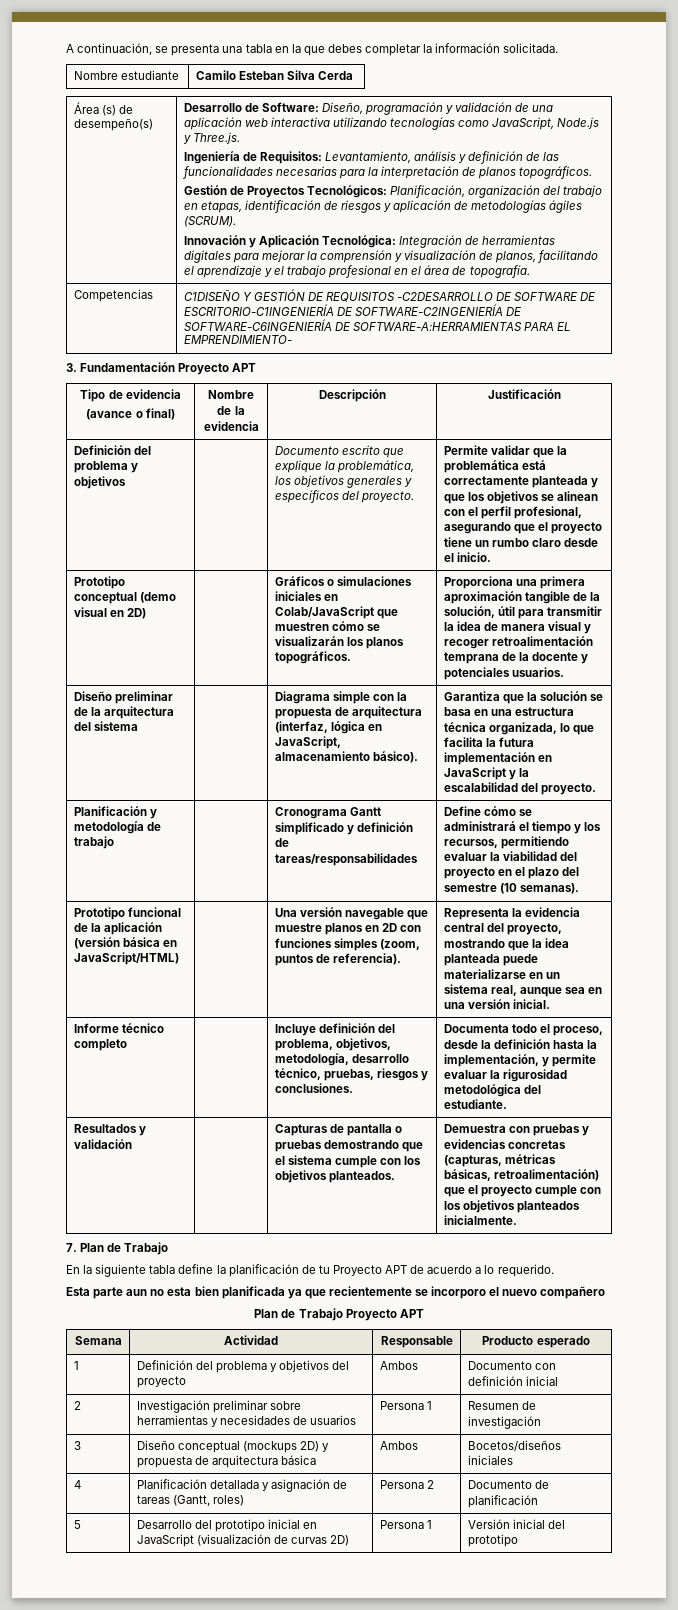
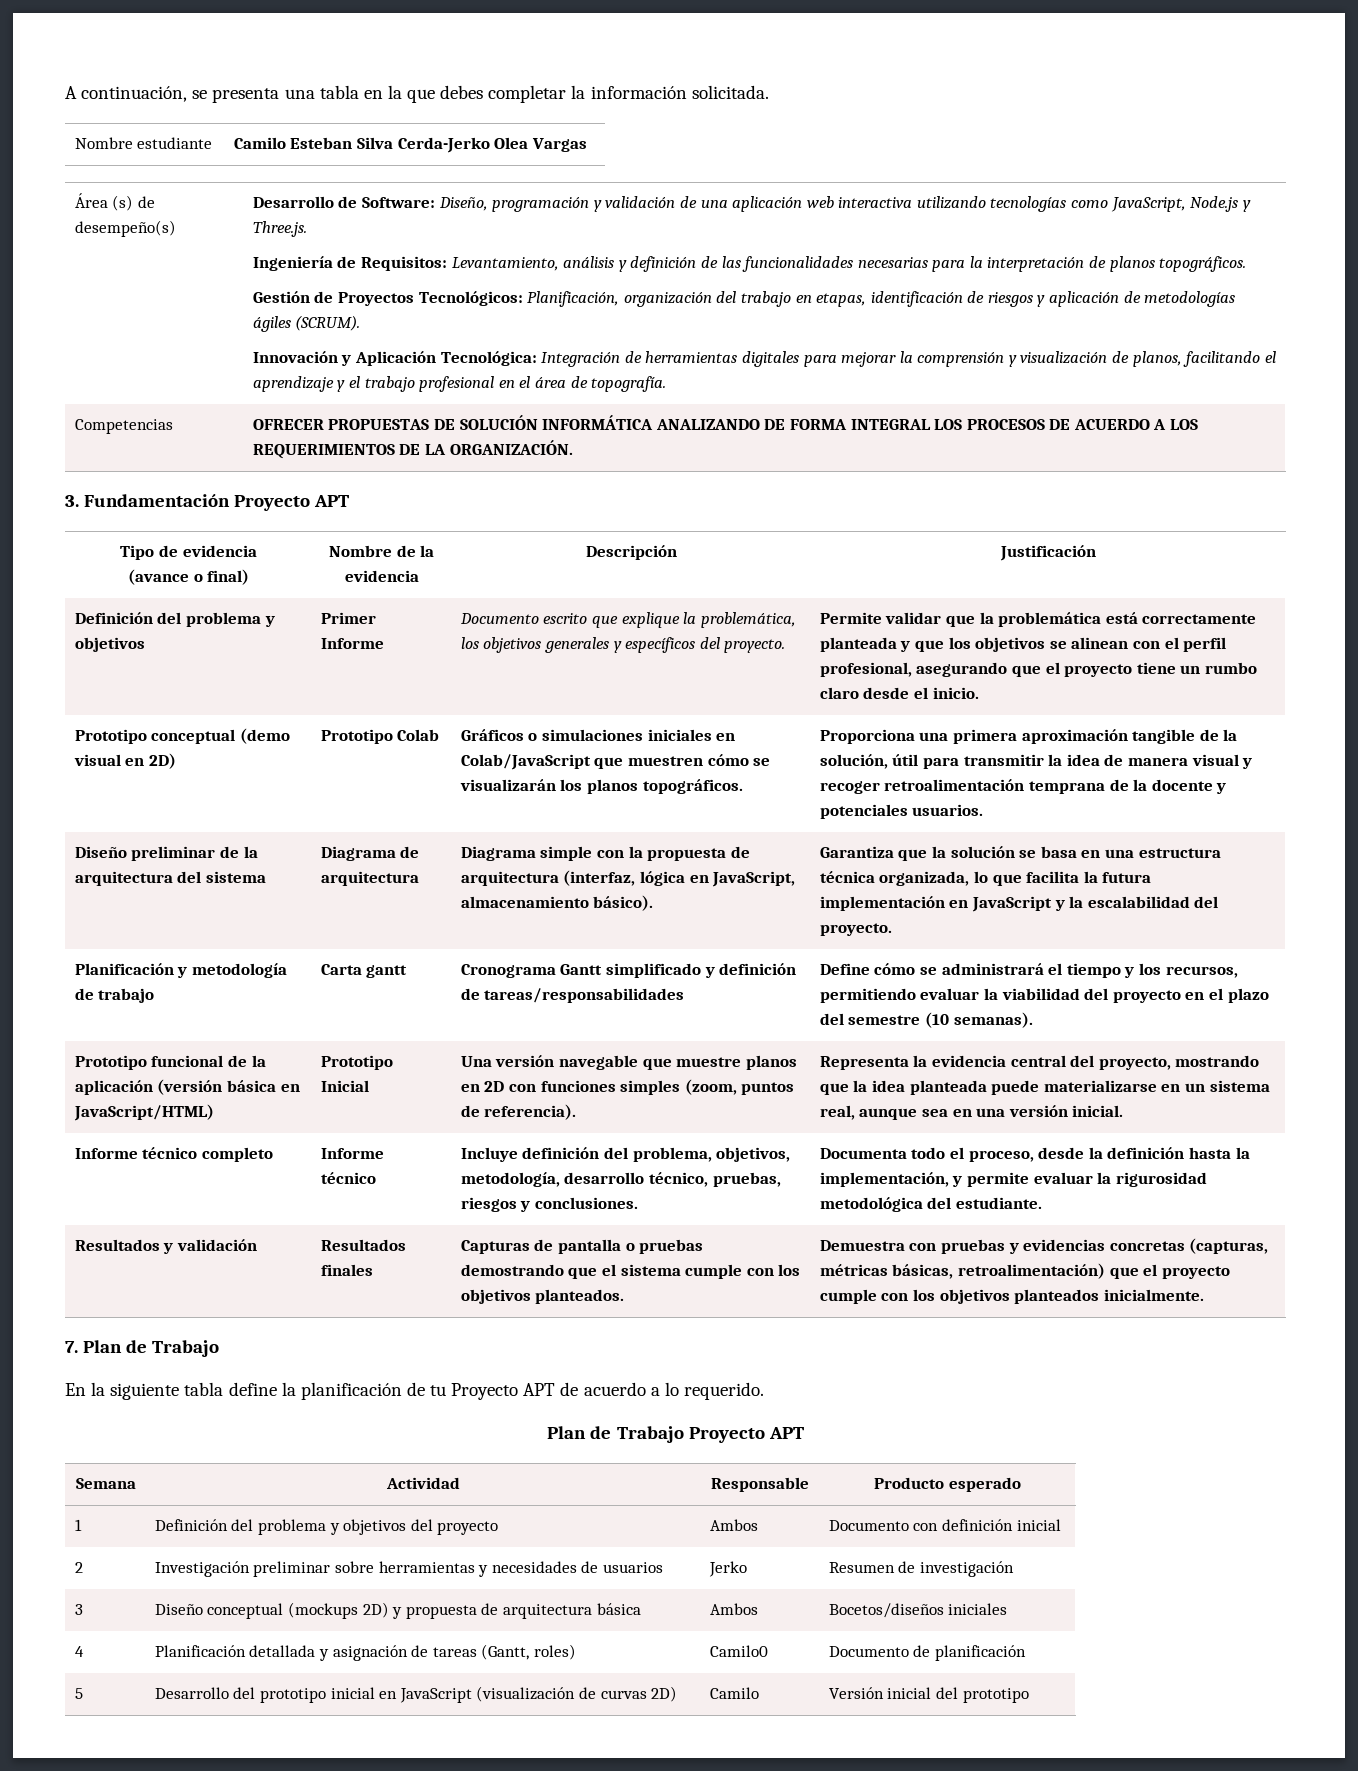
- Nombre estudiante | Camilo Esteban Silva Cerda
+ Nombre estudiante | Camilo Esteban Silva Cerda-Jerko Olea Vargas
- Competencias | C1DISEÑO Y GESTIÓN DE REQUISITOS -C2DESARROLLO DE SOFTWARE DE ESCRITORIO-C1INGENIERÍA DE SOFTWARE-C2INGENIERÍA DE SOFTWARE-C6INGENIERÍA DE SOFTWARE-A:HERRAMIENTAS PARA EL EMPRENDIMIENTO-
+ Competencias | OFRECER PROPUESTAS DE SOLUCIÓN INFORMÁTICA ANALIZANDO DE FORMA INTEGRAL LOS PROCESOS DE ACUERDO A LOS REQUERIMIENTOS DE LA ORGANIZACIÓN.
+ Primer Informe
+ Prototipo Colab
+ Diagrama de arquitectura
- Planificación y metodología de trabajo | | Cronograma Gantt simplificado y definición de tareas/responsabilidades | Define cómo se administrará el tiempo y los recursos, permitiendo evaluar la viabilidad del proyecto en el plazo del semestre (10 semanas).
+ Planificación y metodología de trabajo | Carta gantt | Cronograma Gantt simplificado y definición de tareas/responsabilidades | Define cómo se administrará el tiempo y los recursos, permitiendo evaluar la viabilidad del proyecto en el plazo del semestre (10 semanas).
+ Prototipo Inicial
- Informe técnico completo | | Incluye definición del problema, objetivos, metodología, desarrollo técnico, pruebas, riesgos y conclusiones. | Documenta todo el proceso, desde la definición hasta la implementación, y permite evaluar la rigurosidad metodológica del estudiante.
+ Informe técnico completo | Informe técnico | Incluye definición del problema, objetivos, metodología, desarrollo técnico, pruebas, riesgos y conclusiones. | Documenta todo el proceso, desde la definición hasta la implementación, y permite evaluar la rigurosidad metodológica del estudiante.
- Resultados y validación | | Capturas de pantalla o pruebas demostrando que el sistema cumple con los objetivos planteados. | Demuestra con pruebas y evidencias concretas (capturas, métricas básicas, retroalimentación) que el proyecto cumple con los objetivos planteados inicialmente.
+ Resultados y validación | Resultados finales | Capturas de pantalla o pruebas demostrando que el sistema cumple con los objetivos planteados. | Demuestra con pruebas y evidencias concretas (capturas, métricas básicas, retroalimentación) que el proyecto cumple con los objetivos planteados inicialmente.
- Esta parte aun no esta bien planificada ya que recientemente se incorporo el nuevo compañero
- 2 | Investigación preliminar sobre herramientas y necesidades de usuarios | Persona 1 | Resumen de investigación
+ 2 | Investigación preliminar sobre herramientas y necesidades de usuarios | Jerko | Resumen de investigación
- 4 | Planificación detallada y asignación de tareas (Gantt, roles) | Persona 2 | Documento de planificación
+ 4 | Planificación detallada y asignación de tareas (Gantt, roles) | Camilo0 | Documento de planificación
- 5 | Desarrollo del prototipo inicial en JavaScript (visualización de curvas 2D) | Persona 1 | Versión inicial del prototipo
+ 5 | Desarrollo del prototipo inicial en JavaScript (visualización de curvas 2D) | Camilo | Versión inicial del prototipo

